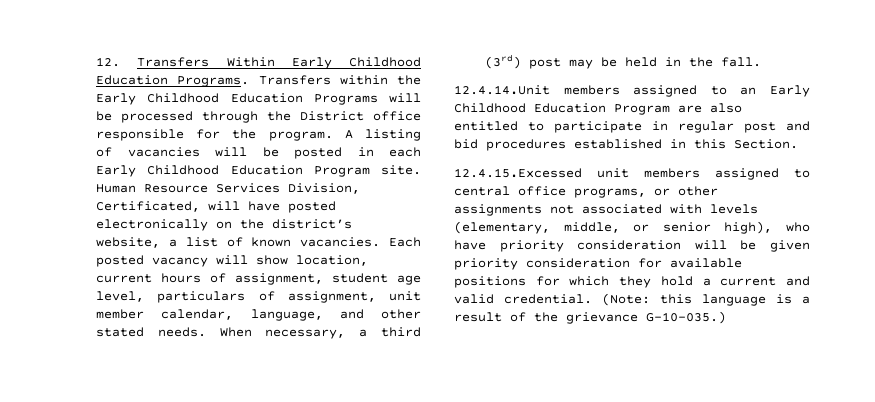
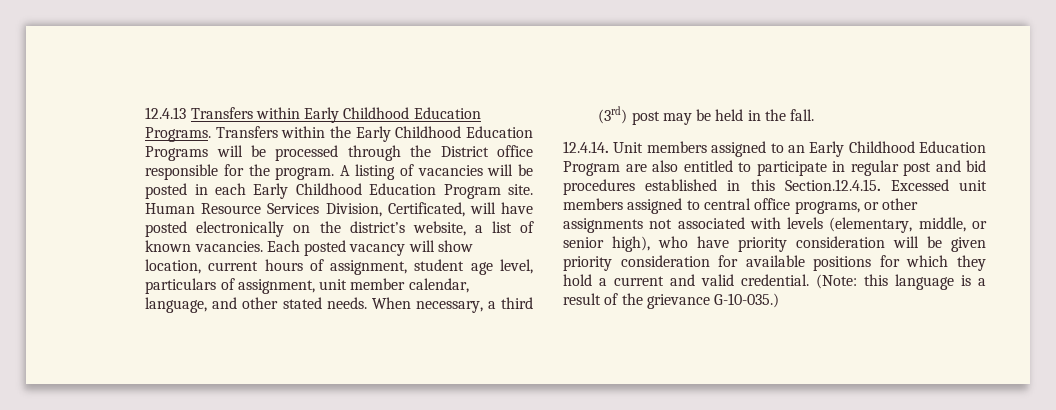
- 12. Transfers Within Early Childhood Education Programs.
+ 12.4.13 Transfers within Early Childhood Education Programs.
- 12.4.14.Unit members assigned to an Early Childhood Education Program are also entitled to participate in regular post and bid procedures established in this Section.
- 12.4.15.Excessed unit members assigned to central office programs, or other assignments not associated with levels (elementary, middle, or senior high), who have priority consideration will be given priority consideration for available positions for which they hold a current and valid credential.
+ 12.4.14. Unit members assigned to an Early Childhood Education Program are also entitled to participate in regular post and bid procedures established in this Section.12.4.15. Excessed unit members assigned to central office programs, or other assignments not associated with levels (elementary, middle, or senior high), who have priority consideration will be given priority consideration for available positions for which they hold a current and valid credential.

